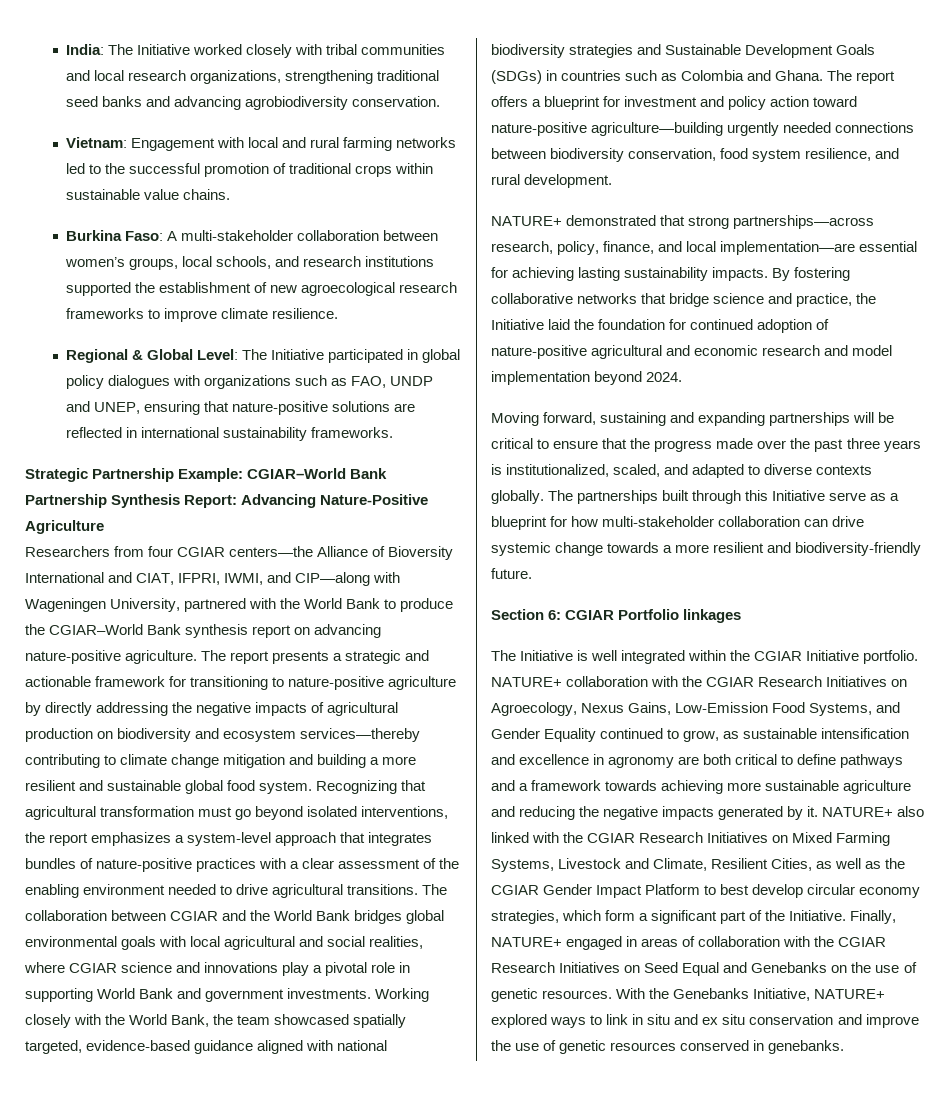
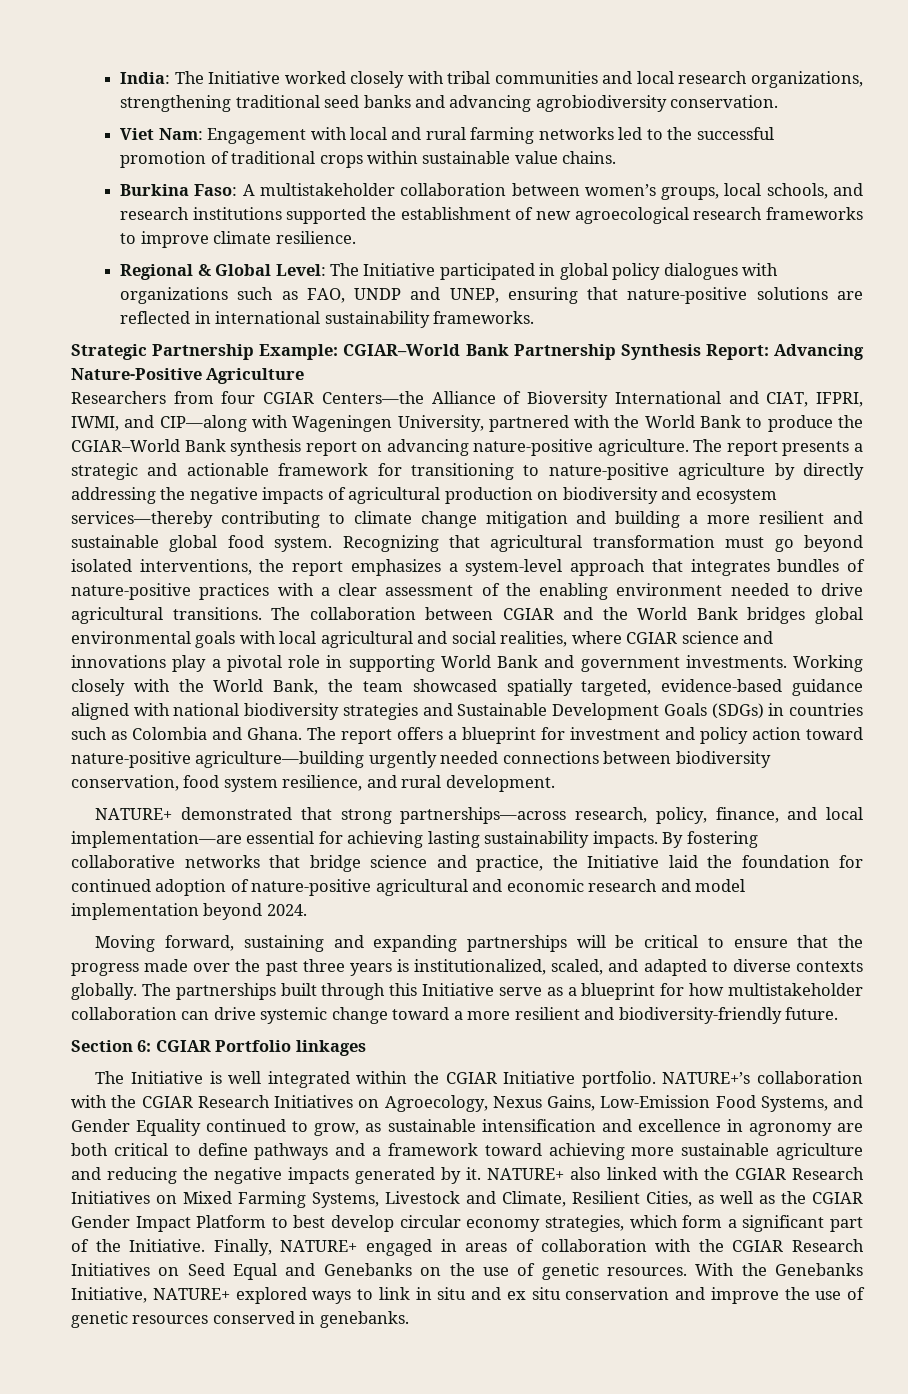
- Vietnam: Engagement with local and rural farming networks led to the successful promotion of traditional crops within sustainable value chains.
+ Viet Nam: Engagement with local and rural farming networks led to the successful promotion of traditional crops within sustainable value chains.
- Burkina Faso: A multi-stakeholder collaboration between women’s groups, local schools, and research institutions supported the establishment of new agroecological research frameworks to improve climate resilience.
+ Burkina Faso: A multistakeholder collaboration between women’s groups, local schools, and research institutions supported the establishment of new agroecological research frameworks to improve climate resilience.
- Researchers from four CGIAR centers—the Alliance of Bioversity International and CIAT, IFPRI, IWMI, and CIP—along with Wageningen University, partnered with the World Bank to produce the CGIAR–World Bank synthesis report on advancing nature-positive agriculture.
+ Researchers from four CGIAR Centers—the Alliance of Bioversity International and CIAT, IFPRI, IWMI, and CIP—along with Wageningen University, partnered with the World Bank to produce the CGIAR–World Bank synthesis report on advancing nature-positive agriculture.
- The partnerships built through this Initiative serve as a blueprint for how multi-stakeholder collaboration can drive systemic change towards a more resilient and biodiversity-friendly future.
+ The partnerships built through this Initiative serve as a blueprint for how multistakeholder collaboration can drive systemic change toward a more resilient and biodiversity-friendly future.
- NATURE+ collaboration with the CGIAR Research Initiatives on Agroecology, Nexus Gains, Low-Emission Food Systems, and Gender Equality continued to grow, as sustainable intensification and excellence in agronomy are both critical to define pathways and a framework towards achieving more sustainable agriculture and reducing the negative impacts generated by it.
+ NATURE+’s collaboration with the CGIAR Research Initiatives on Agroecology, Nexus Gains, Low-Emission Food Systems, and Gender Equality continued to grow, as sustainable intensification and excellence in agronomy are both critical to define pathways and a framework toward achieving more sustainable agriculture and reducing the negative impacts generated by it.

